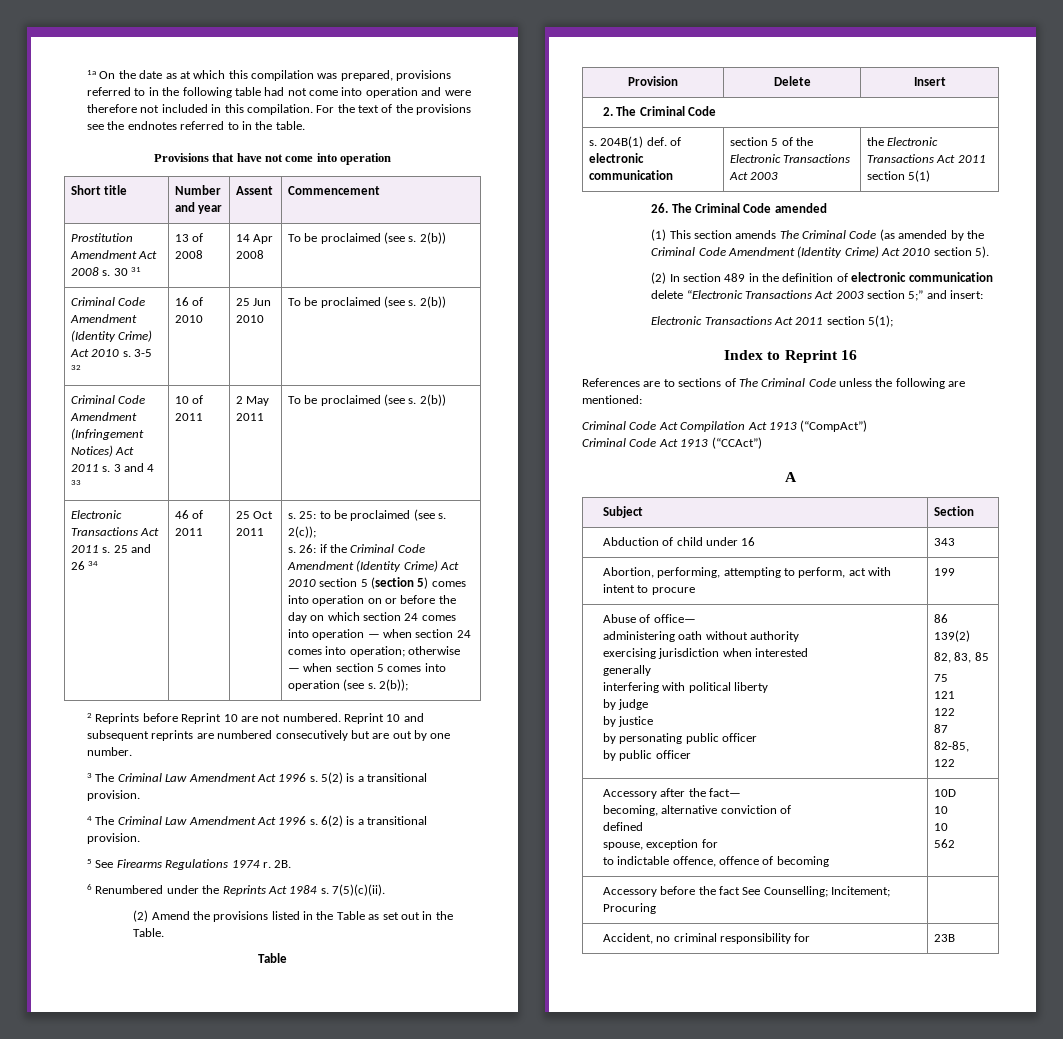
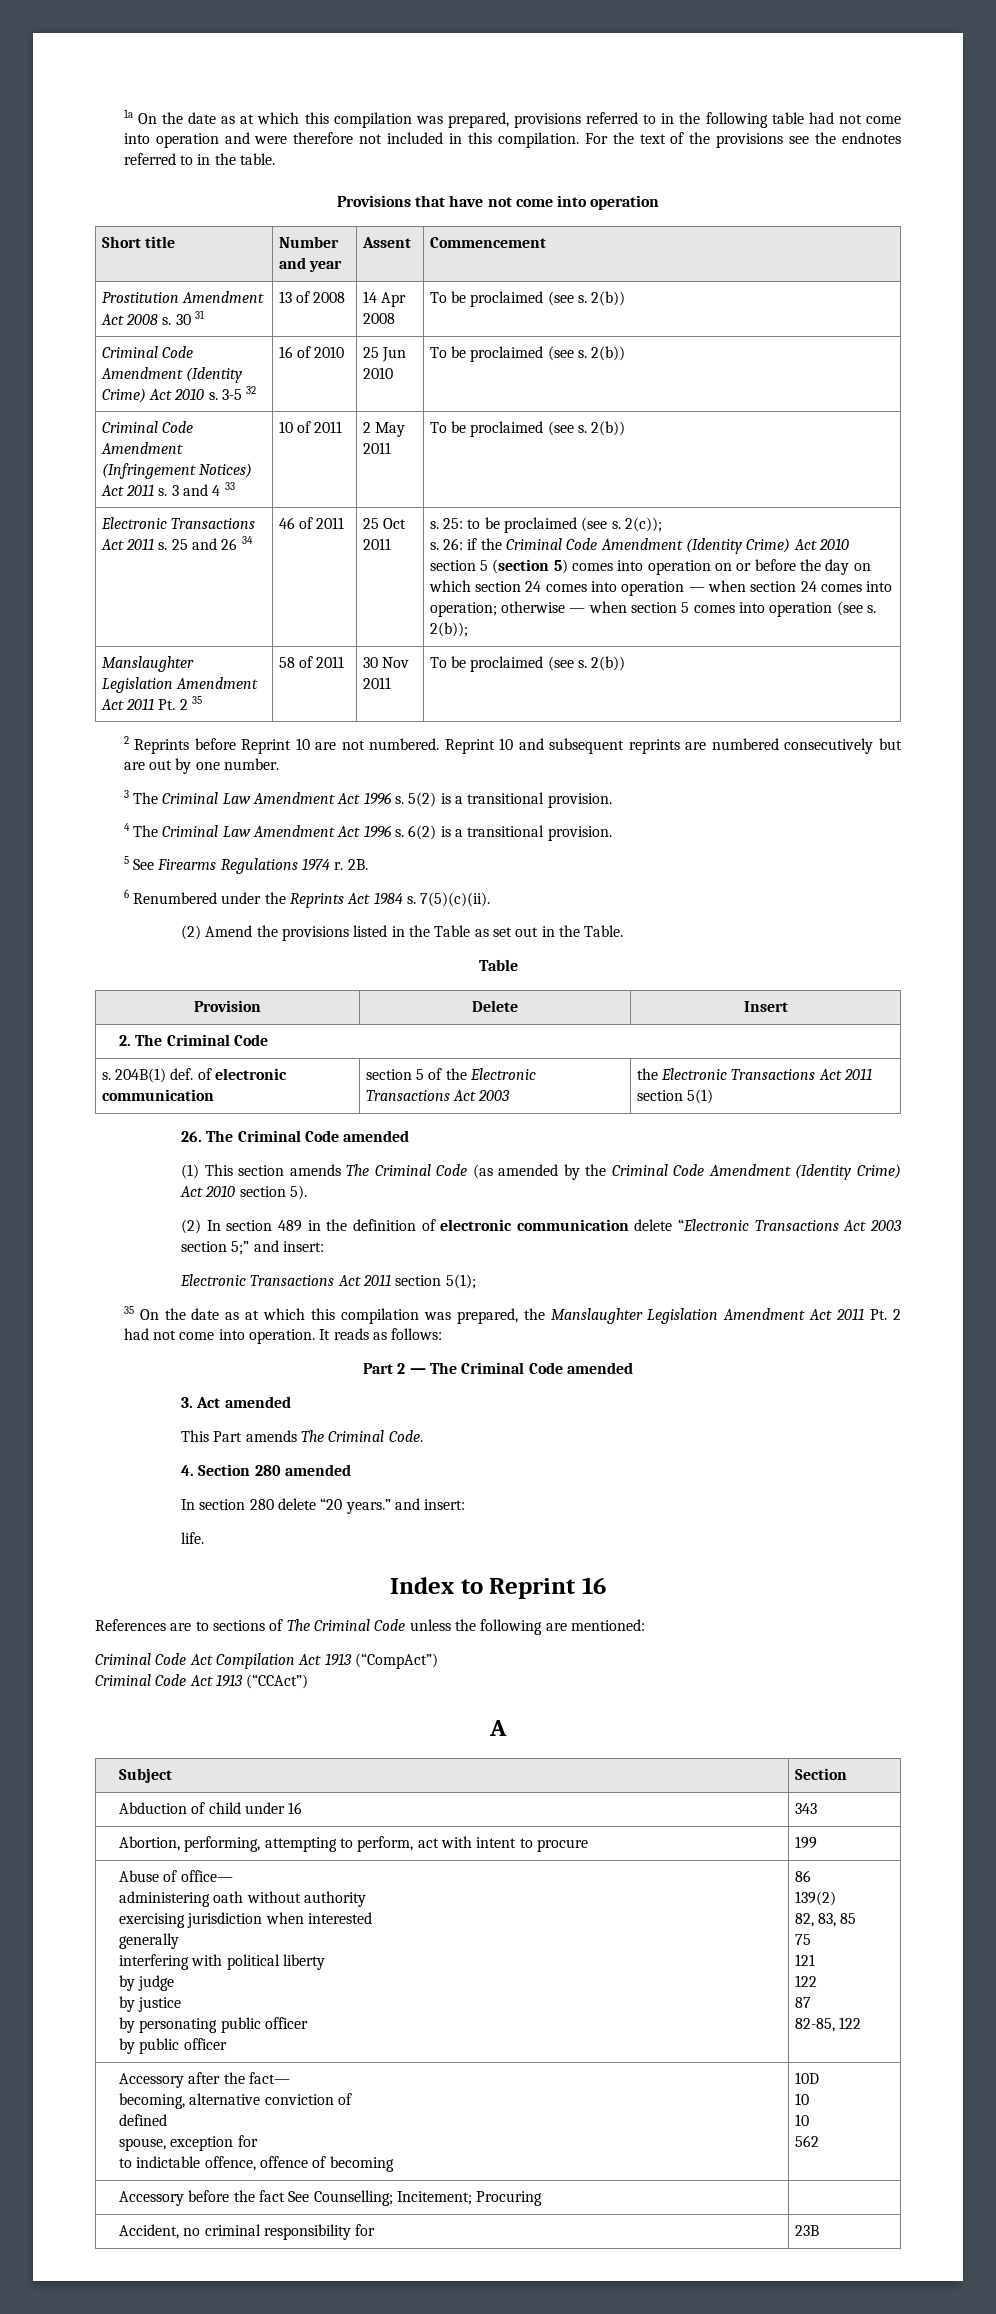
+ Manslaughter Legislation Amendment Act 2011 Pt. 2 35 | 58 of 2011 | 30 Nov 2011 | To be proclaimed (see s. 2(b))
+ 35 On the date as at which this compilation was prepared, the Manslaughter Legislation Amendment Act 2011 Pt. 2 had not come into operation. It reads as follows:
+ Part 2 — The Criminal Code amended
+ 3. Act amended
+ This Part amends The Criminal Code.
+ 4. Section 280 amended
+ In section 280 delete “20 years.” and insert:
+ life.

